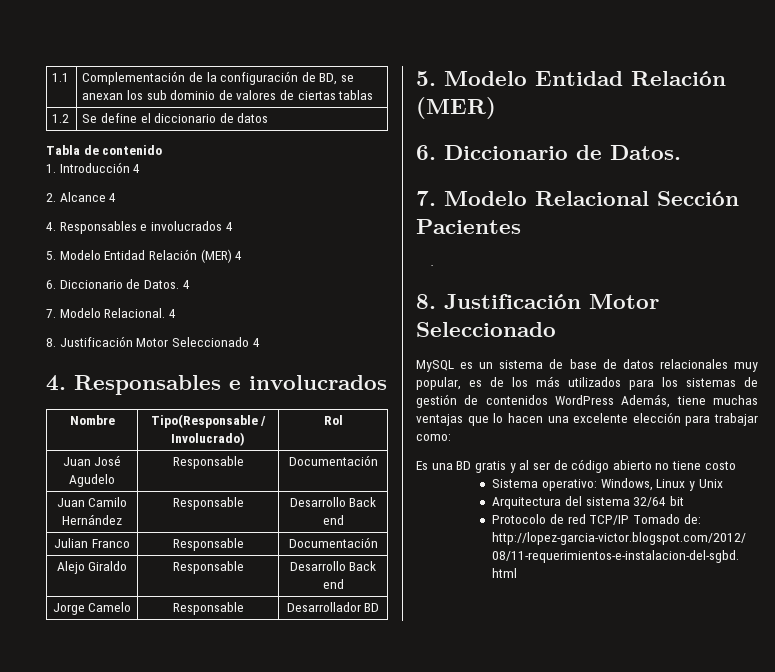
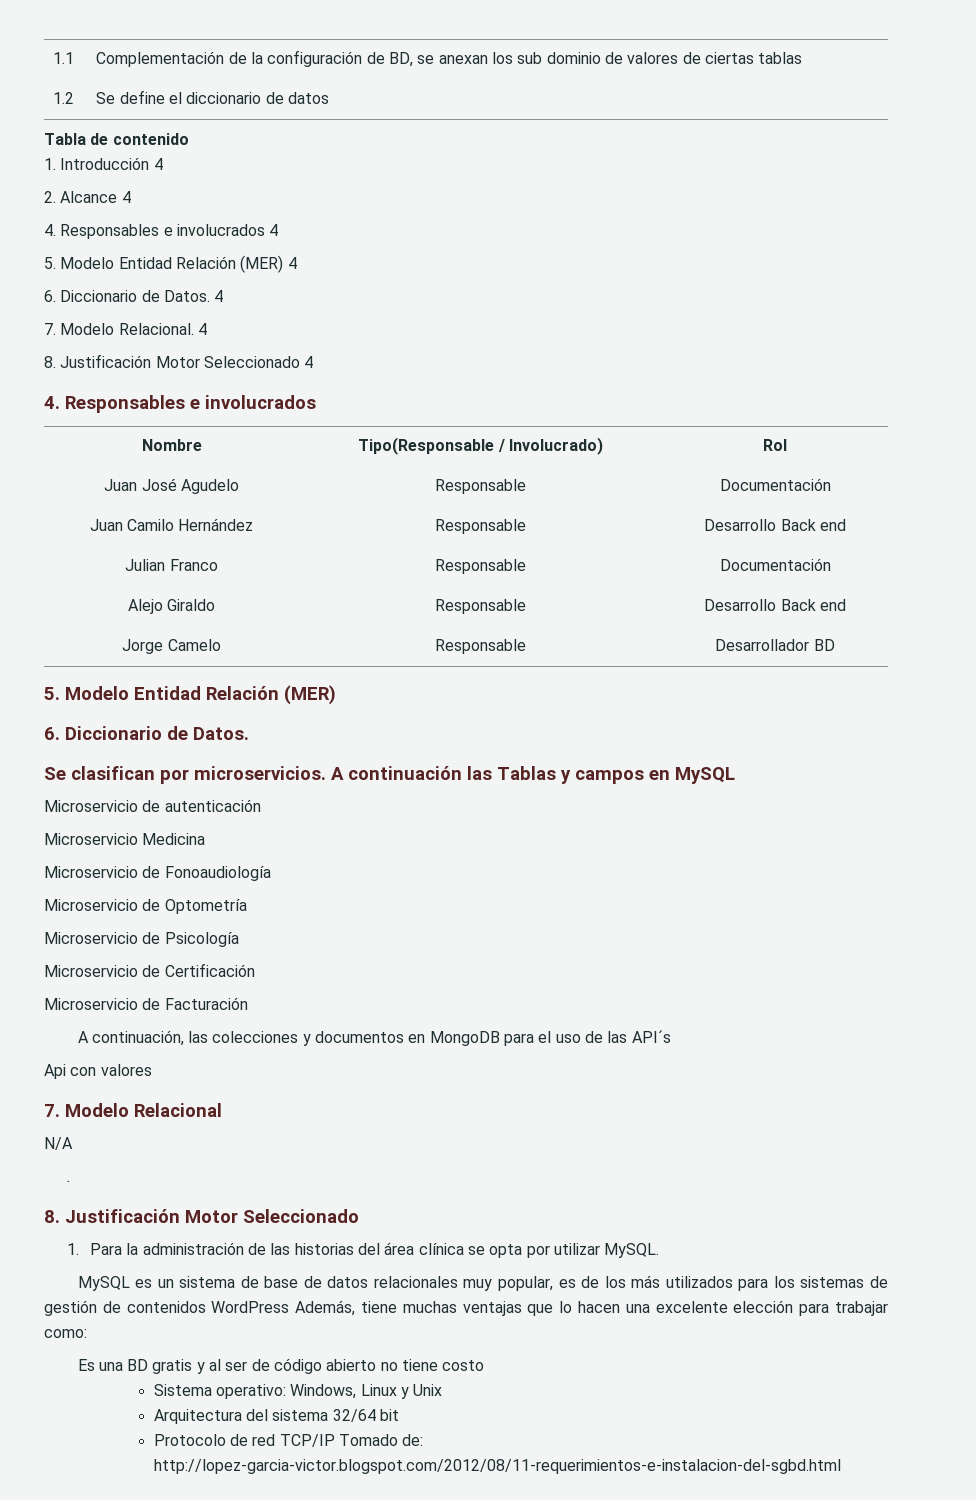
+ Se clasifican por microservicios. A continuación las Tablas y campos en MySQL
+ Microservicio de autenticación
+ Microservicio Medicina
+ Microservicio de Fonoaudiología
+ Microservicio de Optometría
+ Microservicio de Psicología
+ Microservicio de Certificación
+ Microservicio de Facturación
+ A continuación, las colecciones y documentos en MongoDB para el uso de las API´s
+ Api con valores
- 7. Modelo Relacional Sección Pacientes
+ 7. Modelo Relacional
+ N/A
+ 1. Para la administración de las historias del área clínica se opta por utilizar MySQL.

